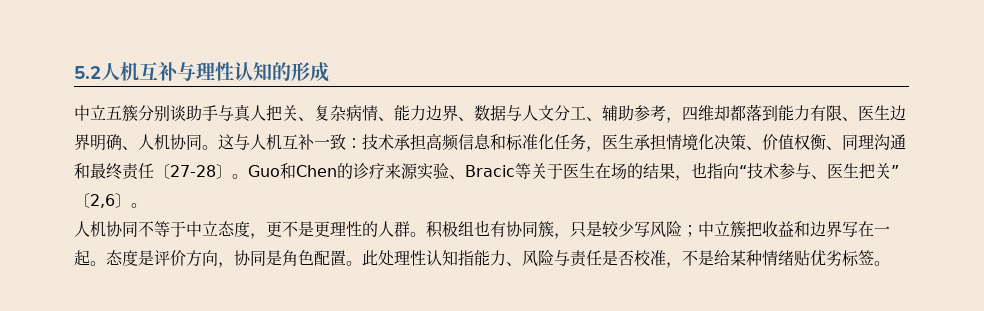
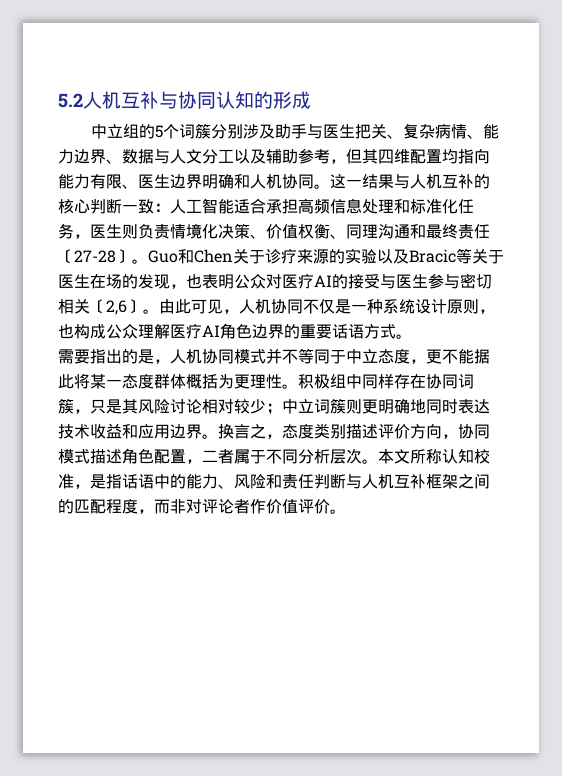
- 5.2人机互补与理性认知的形成
+ 5.2人机互补与协同认知的形成
- 中立五簇分别谈助手与真人把关、复杂病情、能力边界、数据与人文分工、辅助参考，四维却都落到能力有限、医生边界明确、人机协同。
+ 中立组的5个词簇分别涉及助手与医生把关、复杂病情、能力边界、数据与人文分工以及辅助参考，但其四维配置均指向能力有限、医生边界明确和人机协同。
- 这与人机互补一致：技术承担高频信息和标准化任务，医生承担情境化决策、价值权衡、同理沟通和最终责任〔27-28〕。
+ 这一结果与人机互补的核心判断一致：人工智能适合承担高频信息处理和标准化任务，医生则负责情境化决策、价值权衡、同理沟通和最终责任〔27-28〕。
- Guo和Chen的诊疗来源实验、Bracic等关于医生在场的结果，也指向“技术参与、医生把关”〔2,6〕。
- 人机协同不等于中立态度，更不是更理性的人群。积极组也有协同簇，只是较少写风险；中立簇把收益和边界写在一起。态度是评价方向，协同是角色配置。此处理性认知指能力、风险与责任是否校准，不是给某种情绪贴优劣标签。
+ Guo和Chen关于诊疗来源的实验以及Bracic等关于医生在场的发现，也表明公众对医疗AI的接受与医生参与密切相关〔2,6〕。由此可见，人机协同不仅是一种系统设计原则，也构成公众理解医疗AI角色边界的重要话语方式。
+ 需要指出的是，人机协同模式并不等同于中立态度，更不能据此将某一态度群体概括为更理性。积极组中同样存在协同词簇，只是其风险讨论相对较少；中立词簇则更明确地同时表达技术收益和应用边界。换言之，态度类别描述评价方向，协同模式描述角色配置，二者属于不同分析层次。本文所称认知校准，是指话语中的能力、风险和责任判断与人机互补框架之间的匹配程度，而非对评论者作价值评价。

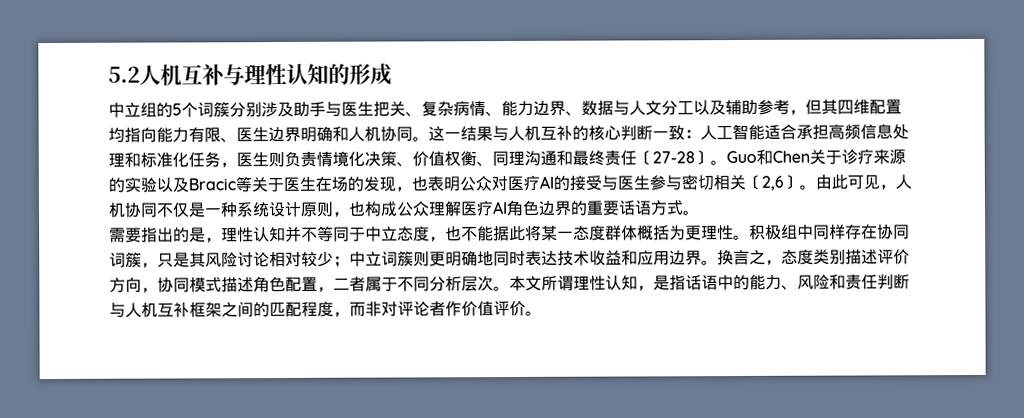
- 5.2人机互补与协同认知的形成
+ 5.2人机互补与理性认知的形成
- 需要指出的是，人机协同模式并不等同于中立态度，更不能据此将某一态度群体概括为更理性。
+ 需要指出的是，理性认知并不等同于中立态度，也不能据此将某一态度群体概括为更理性。
- 本文所称认知校准，是指话语中的能力、风险和责任判断与人机互补框架之间的匹配程度，而非对评论者作价值评价。
+ 本文所谓理性认知，是指话语中的能力、风险和责任判断与人机互补框架之间的匹配程度，而非对评论者作价值评价。

